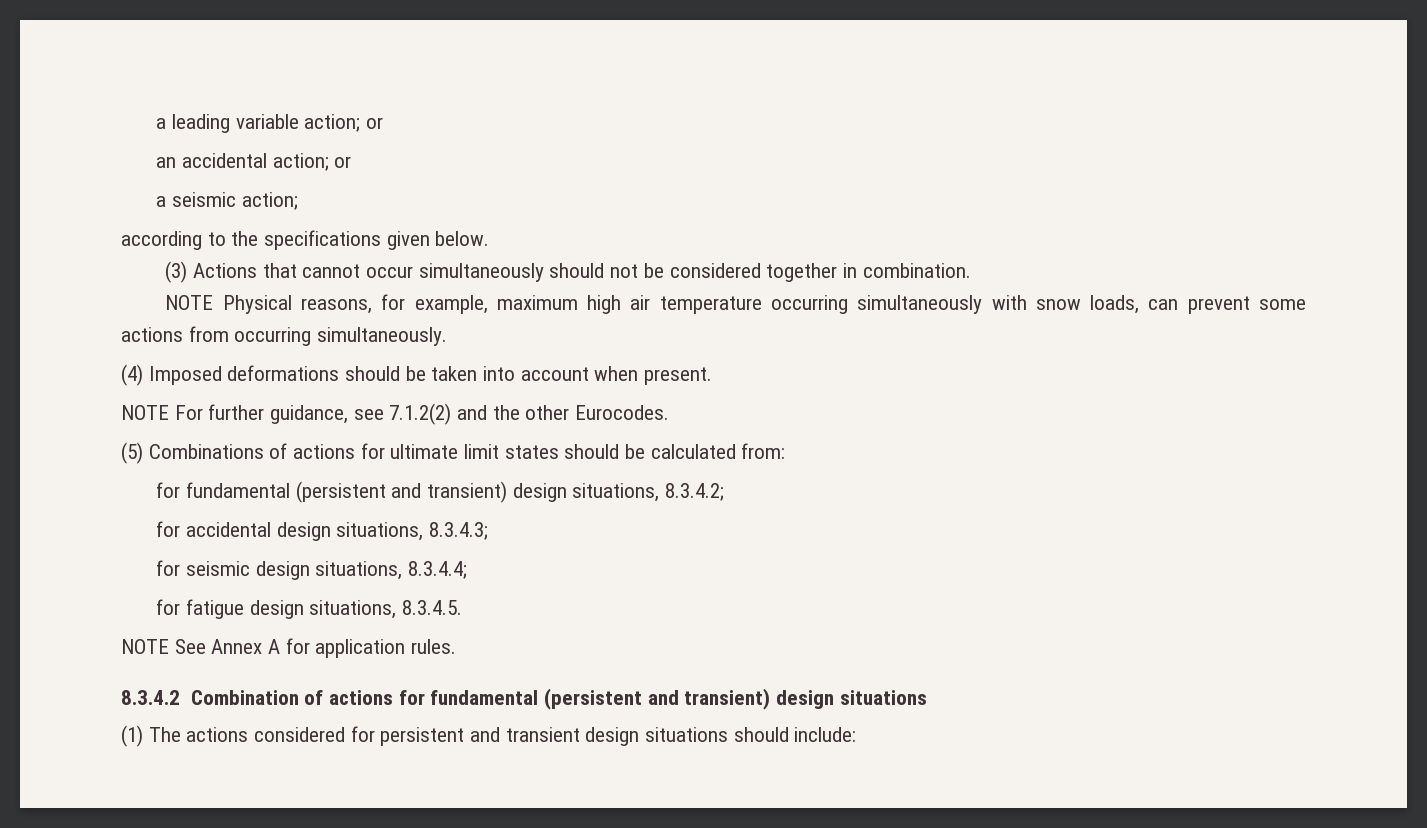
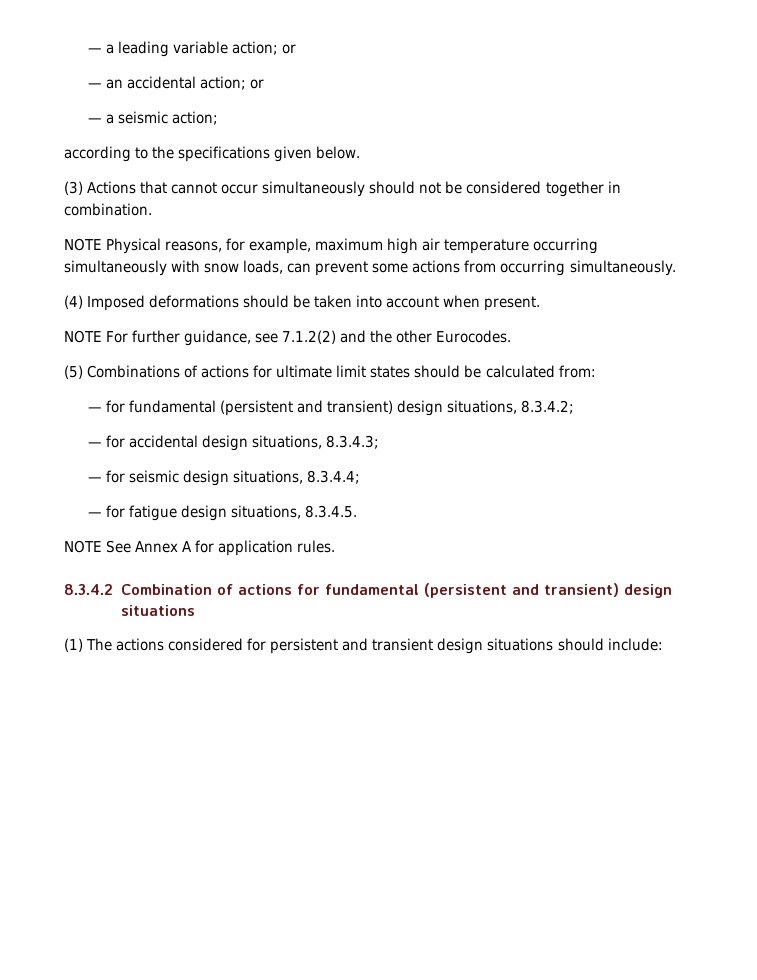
- a leading variable action; or
+ — a leading variable action; or
- an accidental action; or
+ — an accidental action; or
- a seismic action;
+ — a seismic action;
- for fundamental (persistent and transient) design situations, 8.3.4.2;
+ — for fundamental (persistent and transient) design situations, 8.3.4.2;
- for accidental design situations, 8.3.4.3;
+ — for accidental design situations, 8.3.4.3;
- for seismic design situations, 8.3.4.4;
+ — for seismic design situations, 8.3.4.4;
- for fatigue design situations, 8.3.4.5.
+ — for fatigue design situations, 8.3.4.5.

